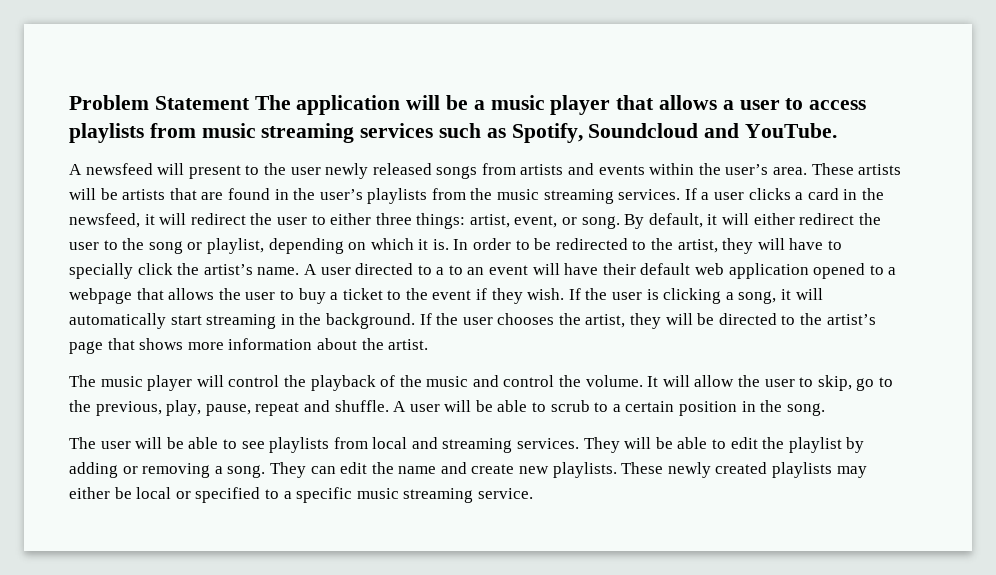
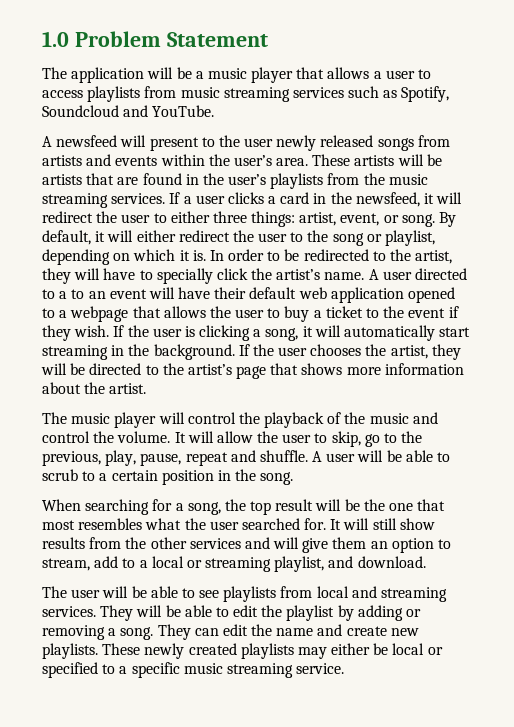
- Problem Statement The application will be a music player that allows a user to access playlists from music streaming services such as Spotify, Soundcloud and YouTube.
+ 1.0 Problem Statement
+ The application will be a music player that allows a user to access playlists from music streaming services such as Spotify, Soundcloud and YouTube.
+ When searching for a song, the top result will be the one that most resembles what the user searched for. It will still show results from the other services and will give them an option to stream, add to a local or streaming playlist, and download.

